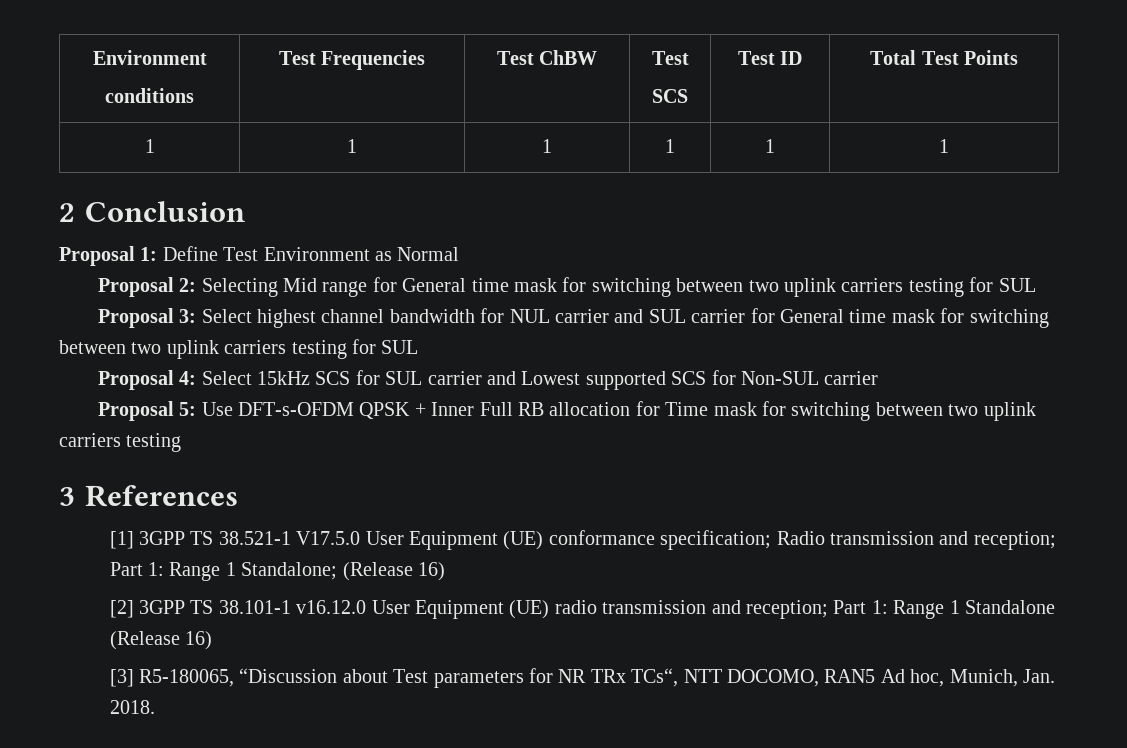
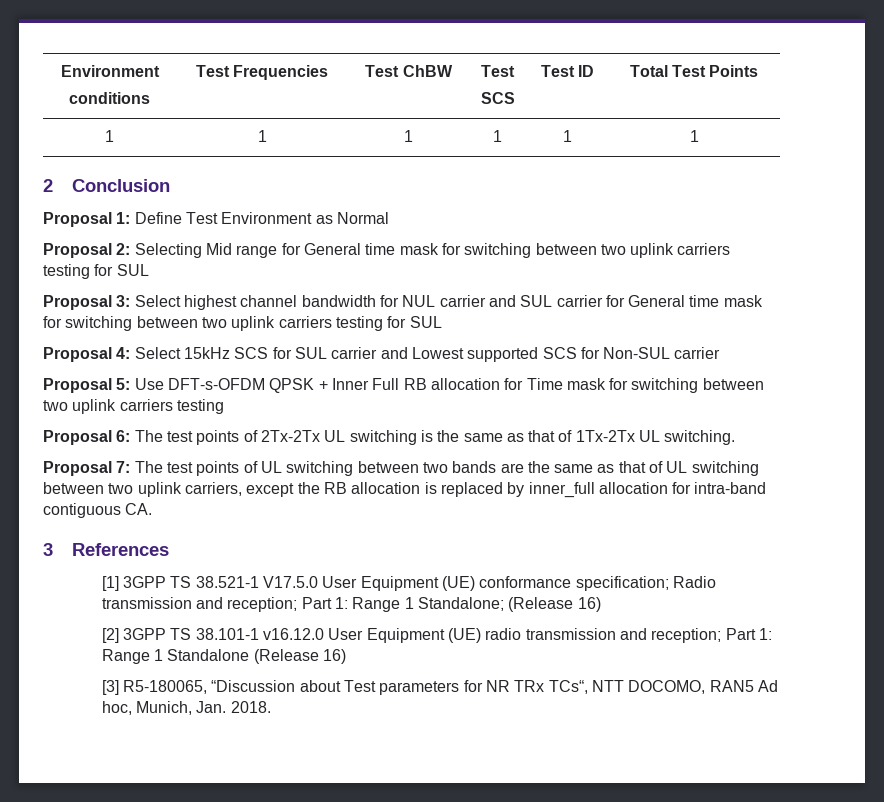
+ Proposal 6: The test points of 2Tx-2Tx UL switching is the same as that of 1Tx-2Tx UL switching.
+ Proposal 7: The test points of UL switching between two bands are the same as that of UL switching between two uplink carriers, except the RB allocation is replaced by inner_full allocation for intra-band contiguous CA.

